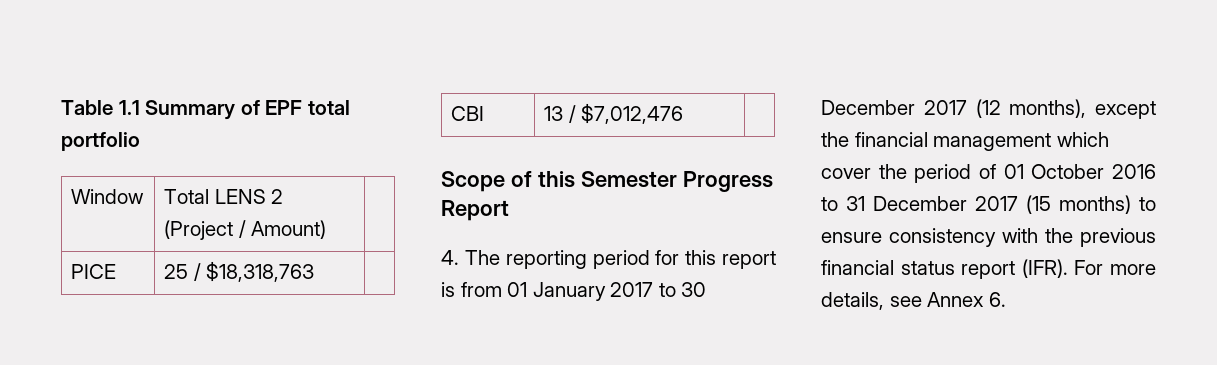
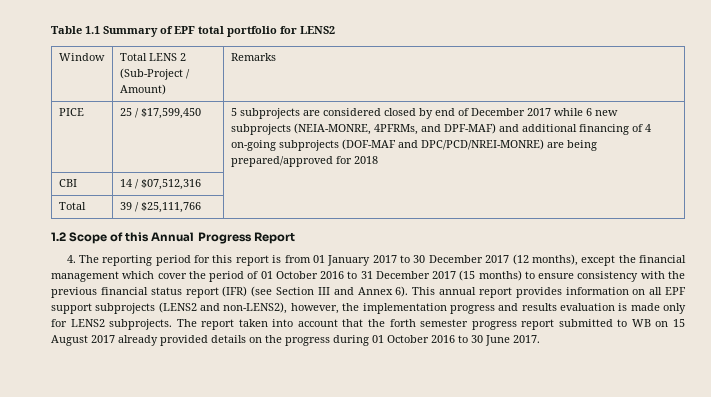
- Table 1.1 Summary of EPF total portfolio
+ Table 1.1 Summary of EPF total portfolio for LENS2
- Window | Total LENS 2 (Project / Amount) |
+ Window | Total LENS 2 (Sub-Project / Amount) | Remarks
- PICE | 25 / $18,318,763 |
- CBI | 13 / $7,012,476 |
- Scope of this Semester Progress Report
+ PICE | 25 / $17,599,450 | 5 subprojects are considered closed by end of December 2017 while 6 new subprojects (NEIA-MONRE, 4PFRMs, and DPF-MAF) and additional financing of 4 on-going subprojects (DOF-MAF and DPC/PCD/NREI-MONRE) are being prepared/approved for 2018
+ CBI | 14 / $07,512,316 |
+ Total | 39 / $25,111,766 |
+ 1.2 Scope of this Annual Progress Report
- 4. The reporting period for this report is from 01 January 2017 to 30 December 2017 (12 months), except the financial management which cover the period of 01 October 2016 to 31 December 2017 (15 months) to ensure consistency with the previous financial status report (IFR). For more details, see Annex 6.
+ 4. The reporting period for this report is from 01 January 2017 to 30 December 2017 (12 months), except the financial management which cover the period of 01 October 2016 to 31 December 2017 (15 months) to ensure consistency with the previous financial status report (IFR) (see Section III and Annex 6). This annual report provides information on all EPF support subprojects (LENS2 and non-LENS2), however, the implementation progress and results evaluation is made only for LENS2 subprojects. The report taken into account that the forth semester progress report submitted to WB on 15 August 2017 already provided details on the progress during 01 October 2016 to 30 June 2017.

